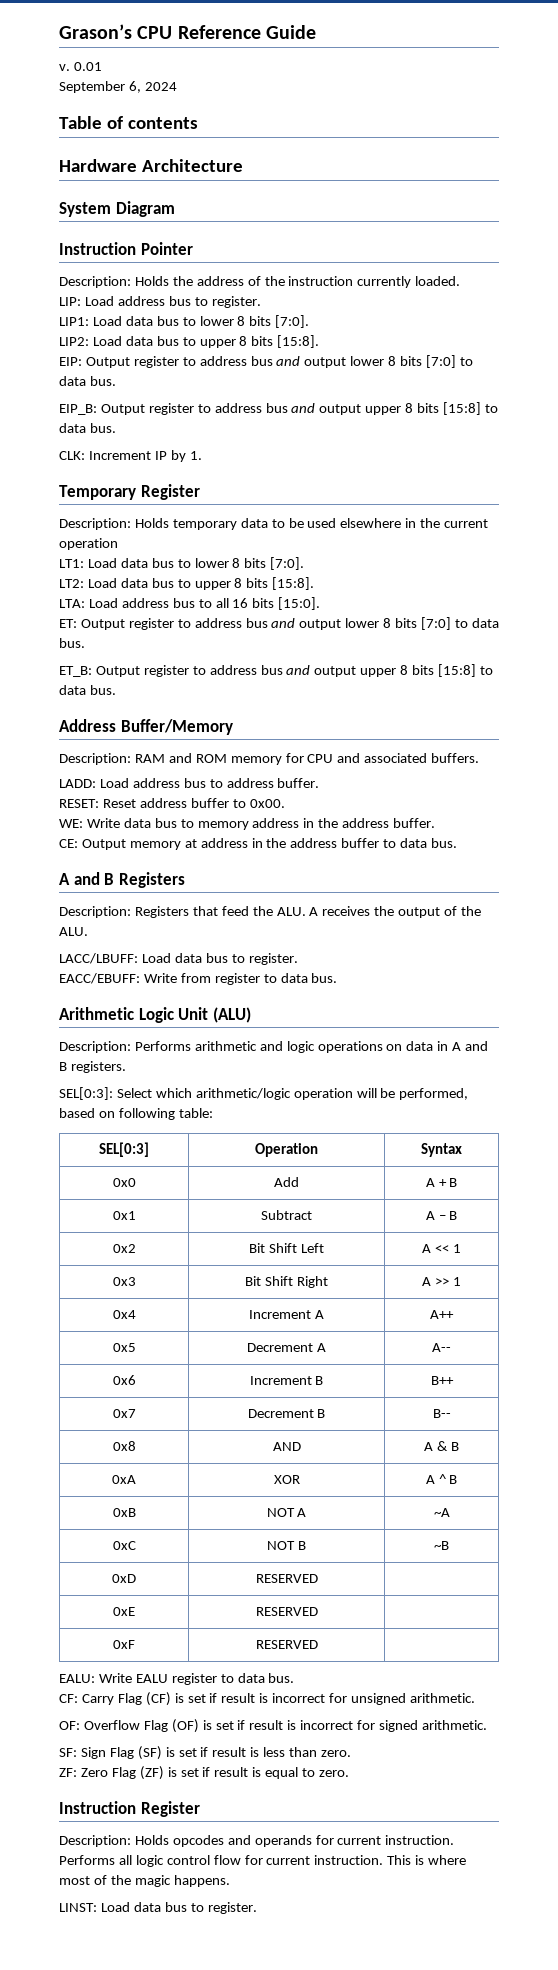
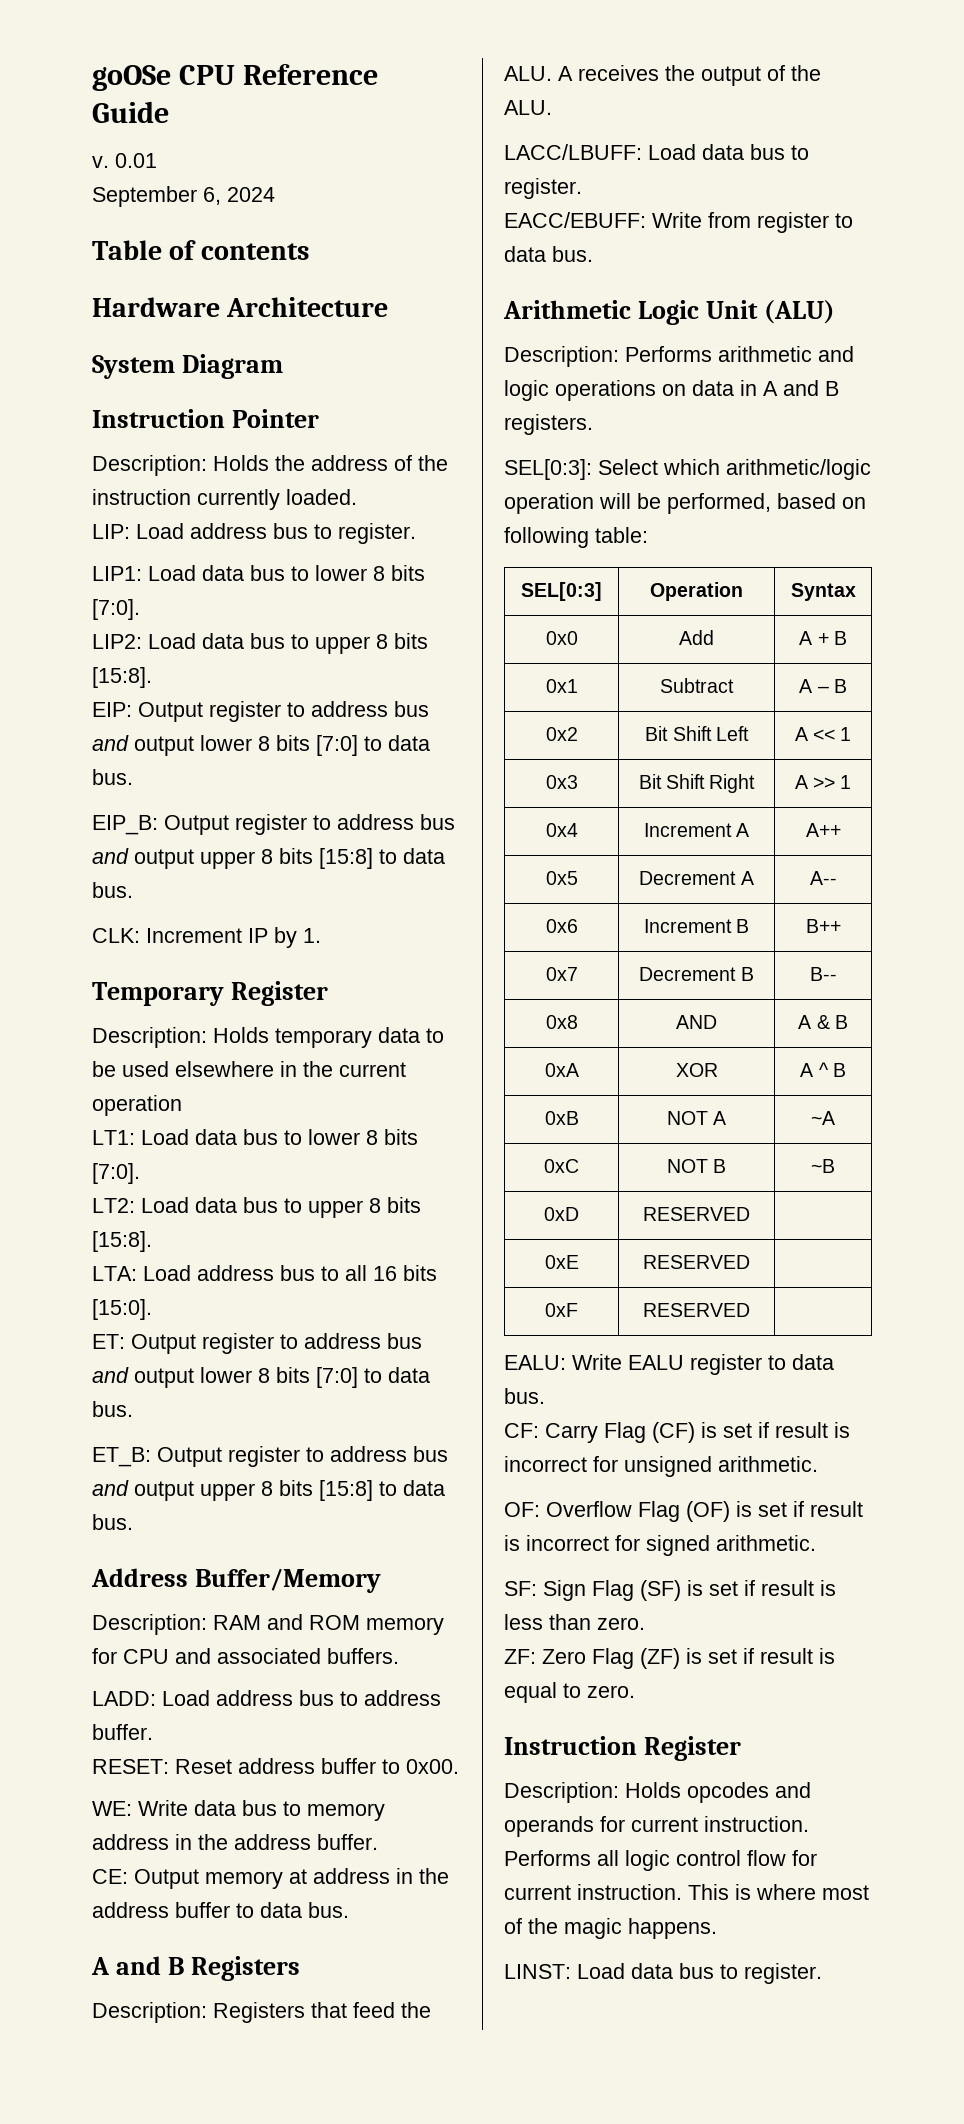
- Grason’s CPU Reference Guide
+ goOSe CPU Reference Guide

